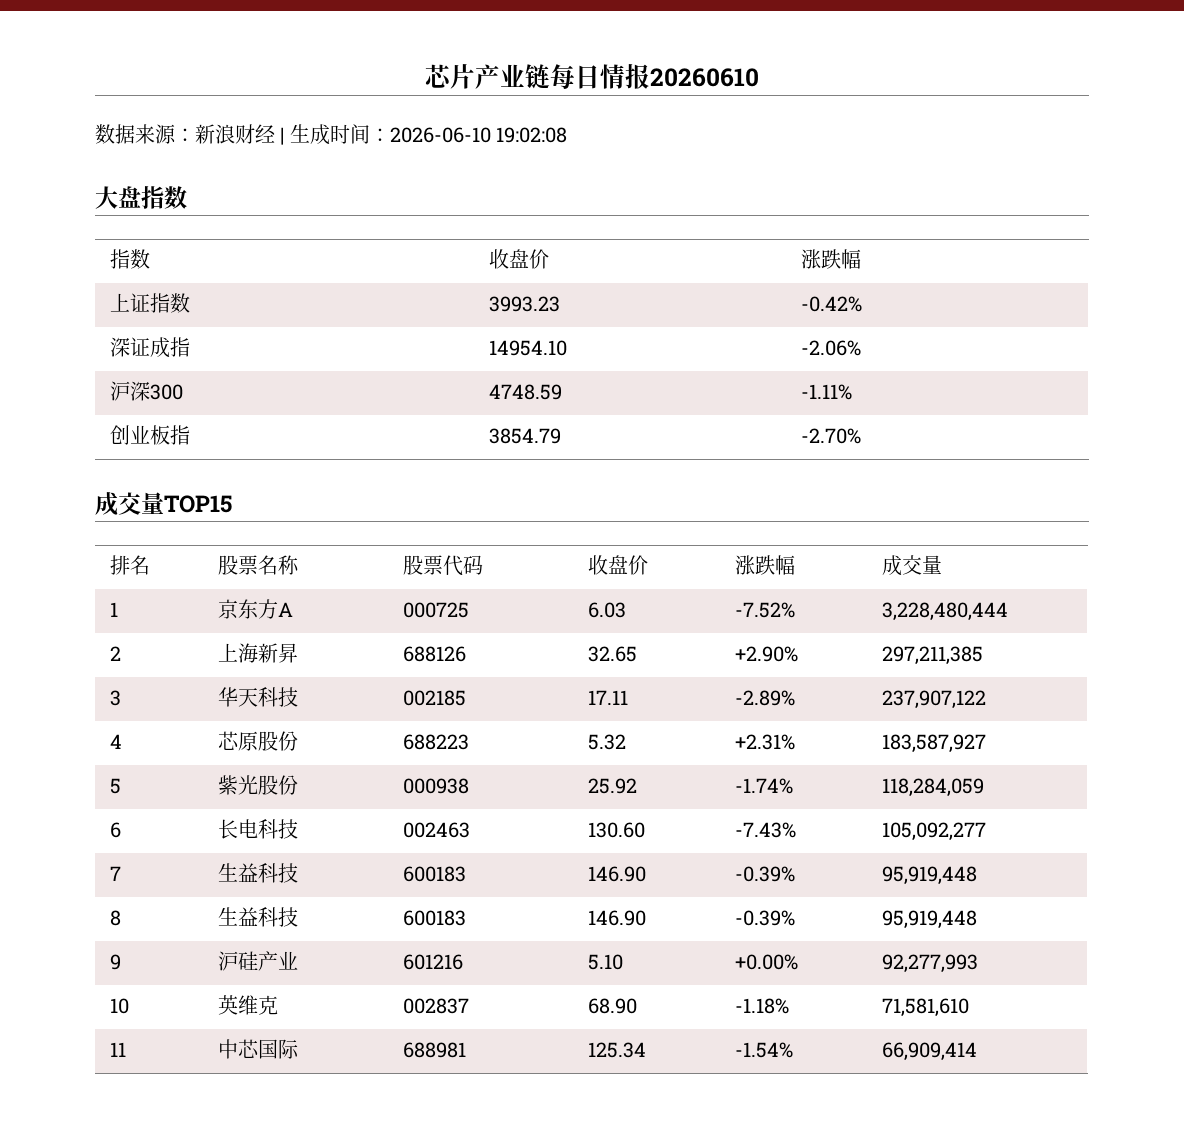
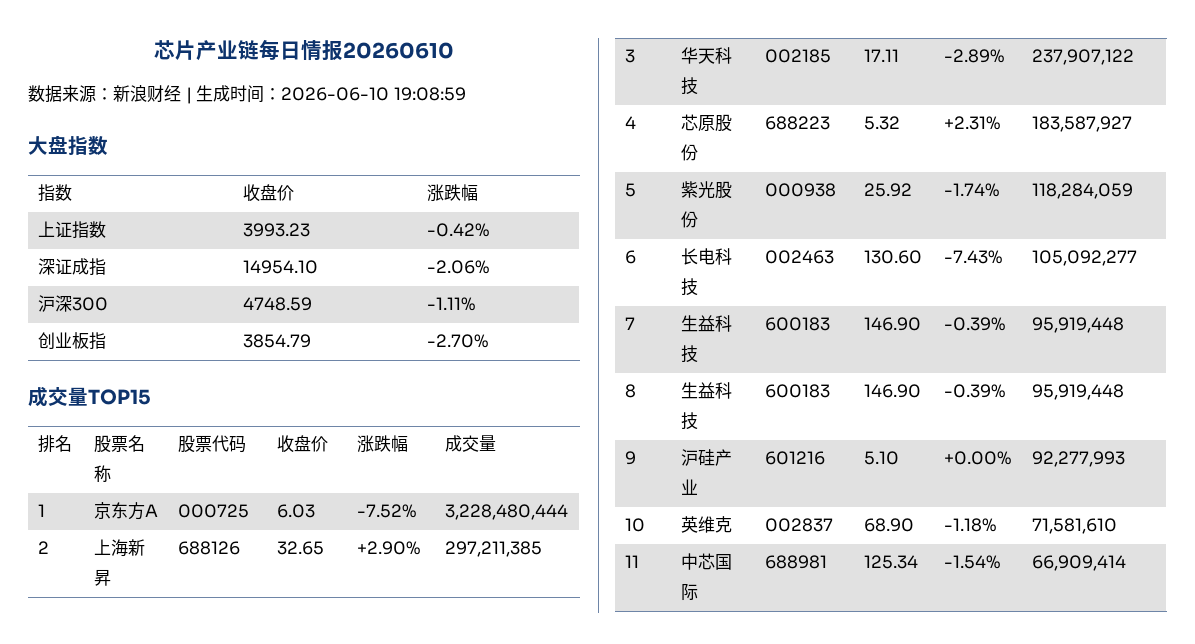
- 数据来源：新浪财经 | 生成时间：2026-06-10 19:02:08
+ 数据来源：新浪财经 | 生成时间：2026-06-10 19:08:59

